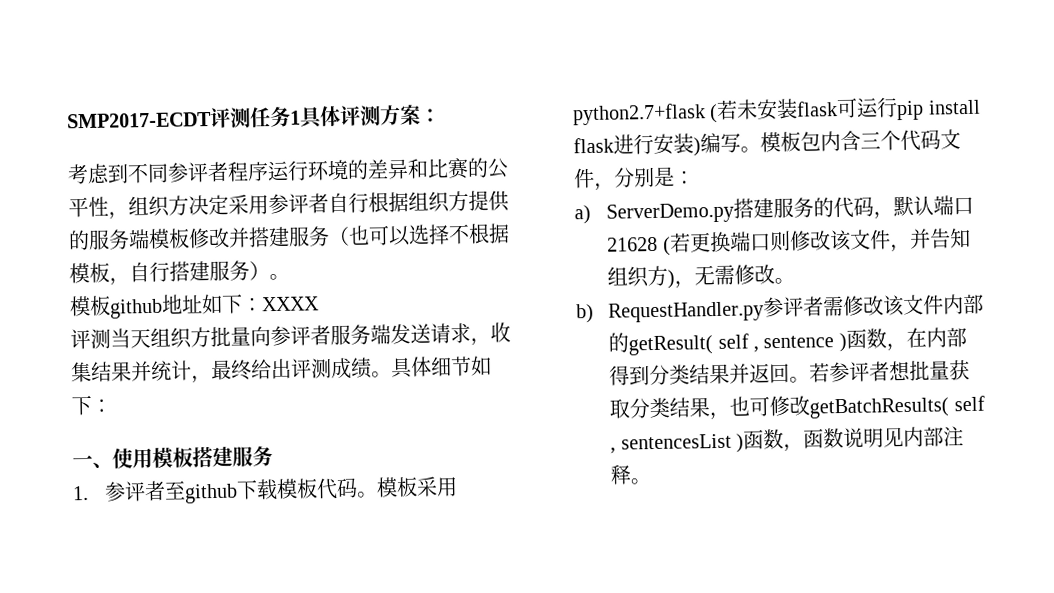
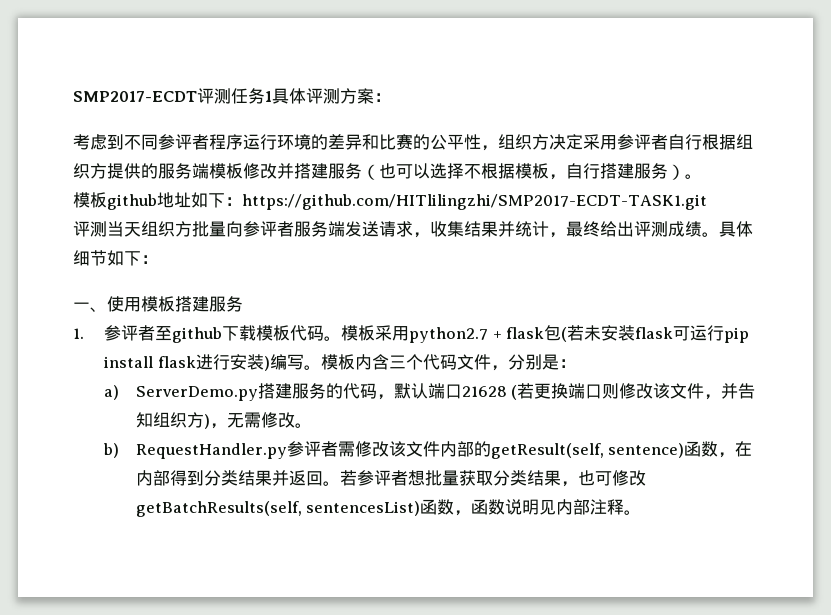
- 模板github地址如下：XXXX
+ 模板github地址如下：https://github.com/HITlilingzhi/SMP2017-ECDT-TASK1.git
- 模板采用python2.7+flask (若未安装flask可运行pip install flask进行安装)编写。
+ 模板采用python2.7 + flask包(若未安装flask可运行pip install flask进行安装)编写。
- 模板包内含三个代码文件，分别是：
+ 模板内含三个代码文件，分别是：
- b) RequestHandler.py参评者需修改该文件内部的getResult( self , sentence )函数，在内部得到分类结果并返回。
+ b) RequestHandler.py参评者需修改该文件内部的getResult(self, sentence)函数，在内部得到分类结果并返回。
- 若参评者想批量获取分类结果，也可修改getBatchResults( self , sentencesList )函数，函数说明见内部注释。
+ 若参评者想批量获取分类结果，也可修改getBatchResults(self, sentencesList)函数，函数说明见内部注释。

